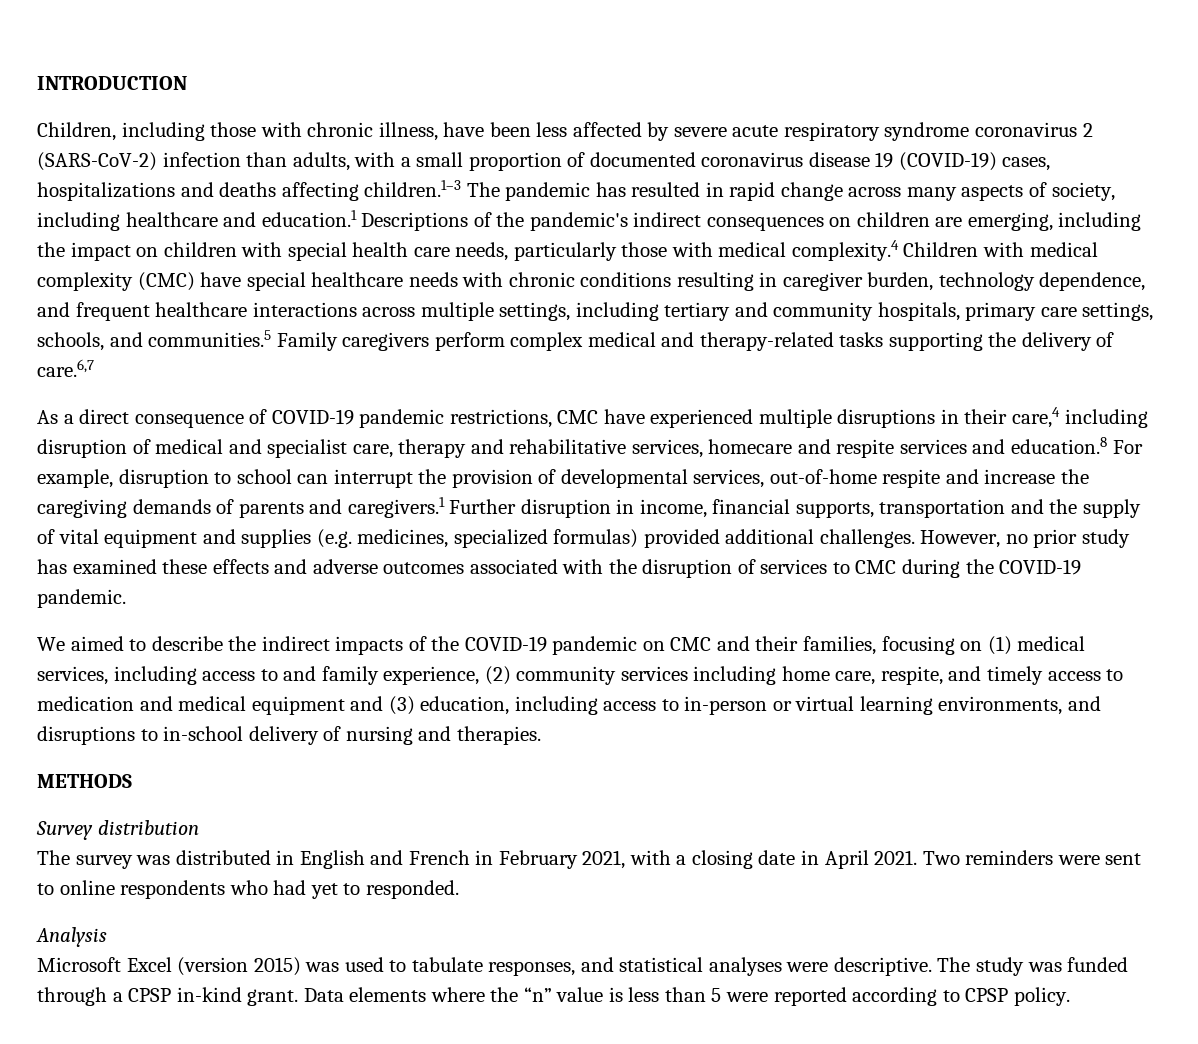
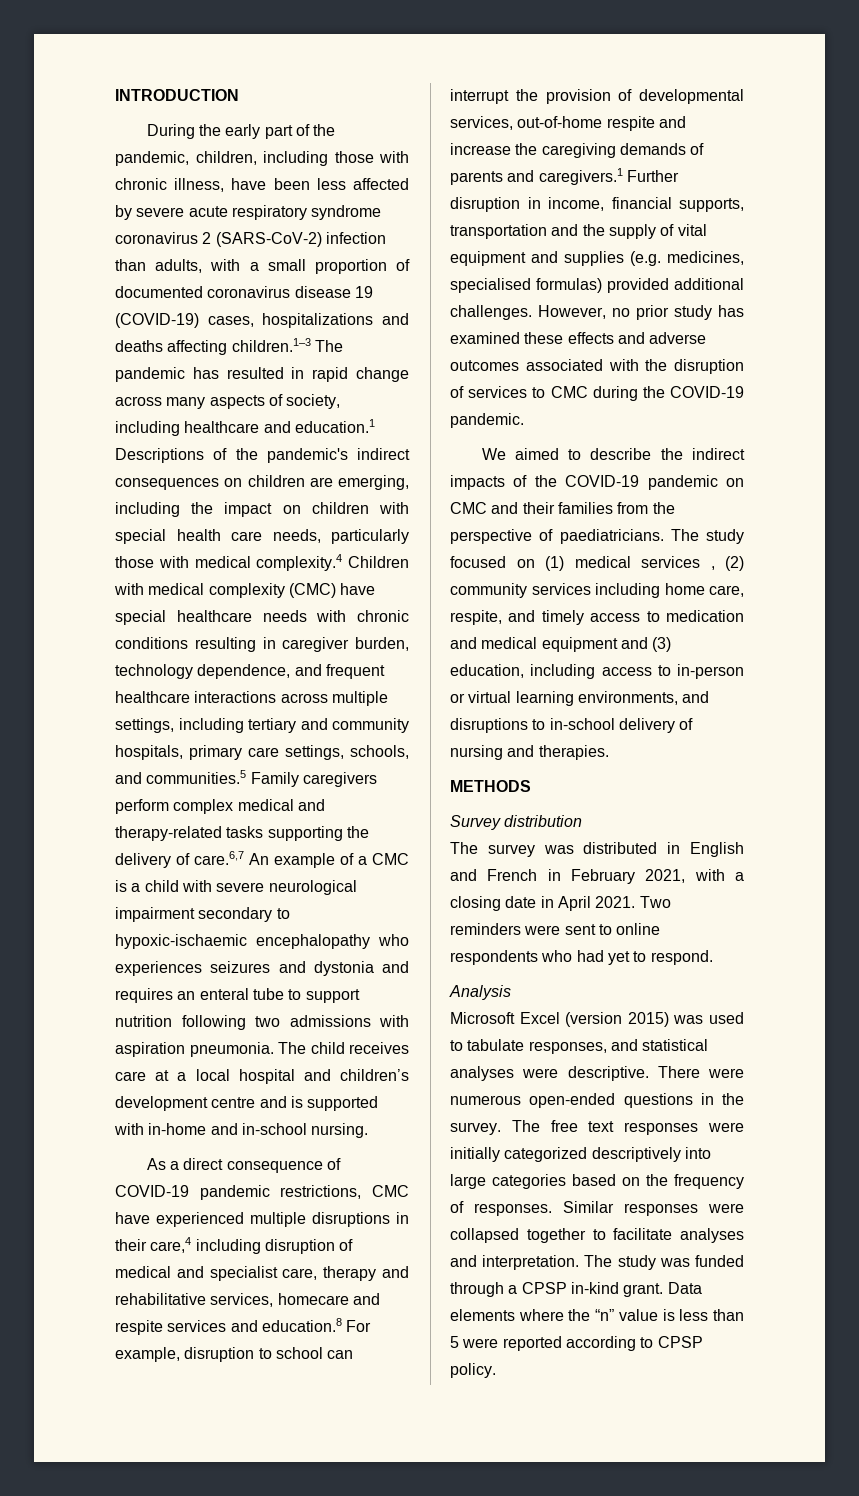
- Children, including those with chronic illness, have been less affected by severe acute respiratory syndrome coronavirus 2 (SARS-CoV-2) infection than adults, with a small proportion of documented coronavirus disease 19 (COVID-19) cases, hospitalizations and deaths affecting children.1–3 The pandemic has resulted in rapid change across many aspects of society, including healthcare and education.1 Descriptions of the pandemic's indirect consequences on children are emerging, including the impact on children with special health care needs, particularly those with medical complexity.4 Children with medical complexity (CMC) have special healthcare needs with chronic conditions resulting in caregiver burden, technology dependence, and frequent healthcare interactions across multiple settings, including tertiary and community hospitals, primary care settings, schools, and communities.5 Family caregivers perform complex medical and therapy-related tasks supporting the delivery of care.6,7
+ During the early part of the pandemic, children, including those with chronic illness, have been less affected by severe acute respiratory syndrome coronavirus 2 (SARS-CoV-2) infection than adults, with a small proportion of documented coronavirus disease 19 (COVID-19) cases, hospitalizations and deaths affecting children.1–3 The pandemic has resulted in rapid change across many aspects of society, including healthcare and education.1 Descriptions of the pandemic's indirect consequences on children are emerging, including the impact on children with special health care needs, particularly those with medical complexity.4 Children with medical complexity (CMC) have special healthcare needs with chronic conditions resulting in caregiver burden, technology dependence, and frequent healthcare interactions across multiple settings, including tertiary and community hospitals, primary care settings, schools, and communities.5 Family caregivers perform complex medical and therapy-related tasks supporting the delivery of care.6,7 An example of a CMC is a child with severe neurological impairment secondary to hypoxic-ischaemic encephalopathy who experiences seizures and dystonia and requires an enteral tube to support nutrition following two admissions with aspiration pneumonia. The child receives care at a local hospital and children’s development centre and is supported with in-home and in-school nursing.
- As a direct consequence of COVID-19 pandemic restrictions, CMC have experienced multiple disruptions in their care,4 including disruption of medical and specialist care, therapy and rehabilitative services, homecare and respite services and education.8 For example, disruption to school can interrupt the provision of developmental services, out-of-home respite and increase the caregiving demands of parents and caregivers.1 Further disruption in income, financial supports, transportation and the supply of vital equipment and supplies (e.g. medicines, specialized formulas) provided additional challenges.
+ As a direct consequence of COVID-19 pandemic restrictions, CMC have experienced multiple disruptions in their care,4 including disruption of medical and specialist care, therapy and rehabilitative services, homecare and respite services and education.8 For example, disruption to school can interrupt the provision of developmental services, out-of-home respite and increase the caregiving demands of parents and caregivers.1 Further disruption in income, financial supports, transportation and the supply of vital equipment and supplies (e.g. medicines, specialised formulas) provided additional challenges.
- We aimed to describe the indirect impacts of the COVID-19 pandemic on CMC and their families, focusing on (1) medical services, including access to and family experience, (2) community services including home care, respite, and timely access to medication and medical equipment and (3) education, including access to in-person or virtual learning environments, and disruptions to in-school delivery of nursing and therapies.
+ We aimed to describe the indirect impacts of the COVID-19 pandemic on CMC and their families from the perspective of paediatricians. The study focused on (1) medical services , (2) community services including home care, respite, and timely access to medication and medical equipment and (3) education, including access to in-person or virtual learning environments, and disruptions to in-school delivery of nursing and therapies.
- Two reminders were sent to online respondents who had yet to responded.
+ Two reminders were sent to online respondents who had yet to respond.
+ There were numerous open-ended questions in the survey. The free text responses were initially categorized descriptively into large categories based on the frequency of responses. Similar responses were collapsed together to facilitate analyses and interpretation.

